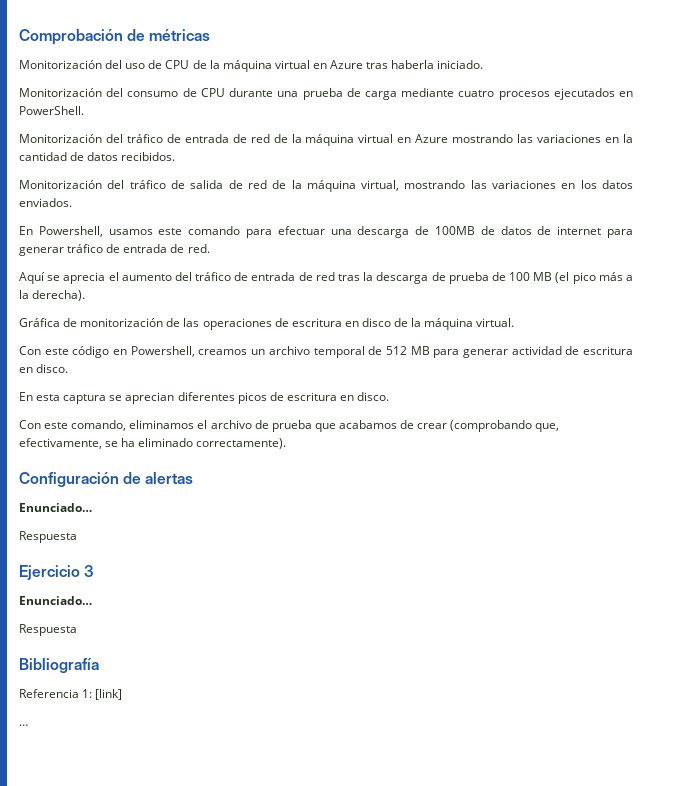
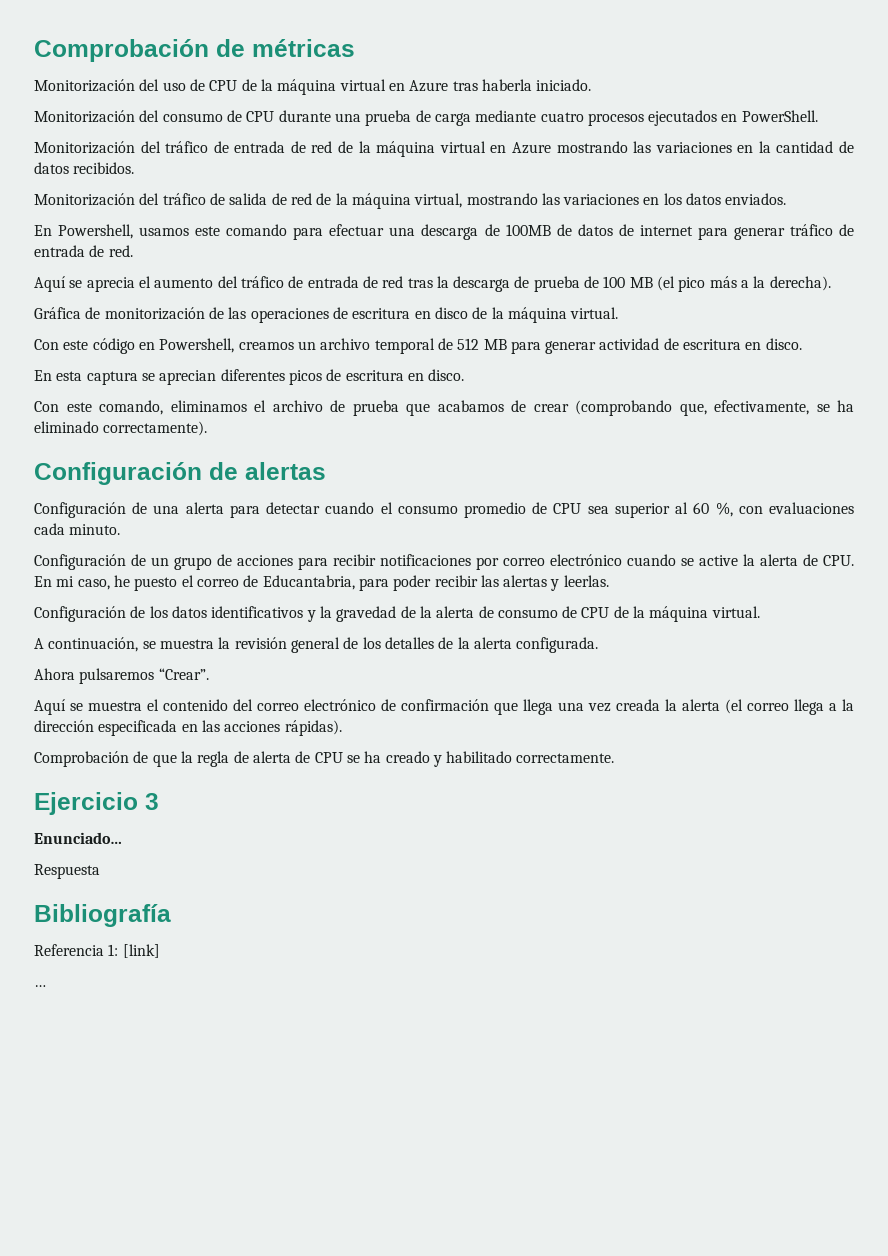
  Configuración de alertas
- Enunciado…
- Respuesta
+ Configuración de una alerta para detectar cuando el consumo promedio de CPU sea superior al 60 %, con evaluaciones cada minuto.
+ Configuración de un grupo de acciones para recibir notificaciones por correo electrónico cuando se active la alerta de CPU. En mi caso, he puesto el correo de Educantabria, para poder recibir las alertas y leerlas.
+ Configuración de los datos identificativos y la gravedad de la alerta de consumo de CPU de la máquina virtual.
+ A continuación, se muestra la revisión general de los detalles de la alerta configurada.
+ Ahora pulsaremos “Crear”.
+ Aquí se muestra el contenido del correo electrónico de confirmación que llega una vez creada la alerta (el correo llega a la dirección especificada en las acciones rápidas).
+ Comprobación de que la regla de alerta de CPU se ha creado y habilitado correctamente.

